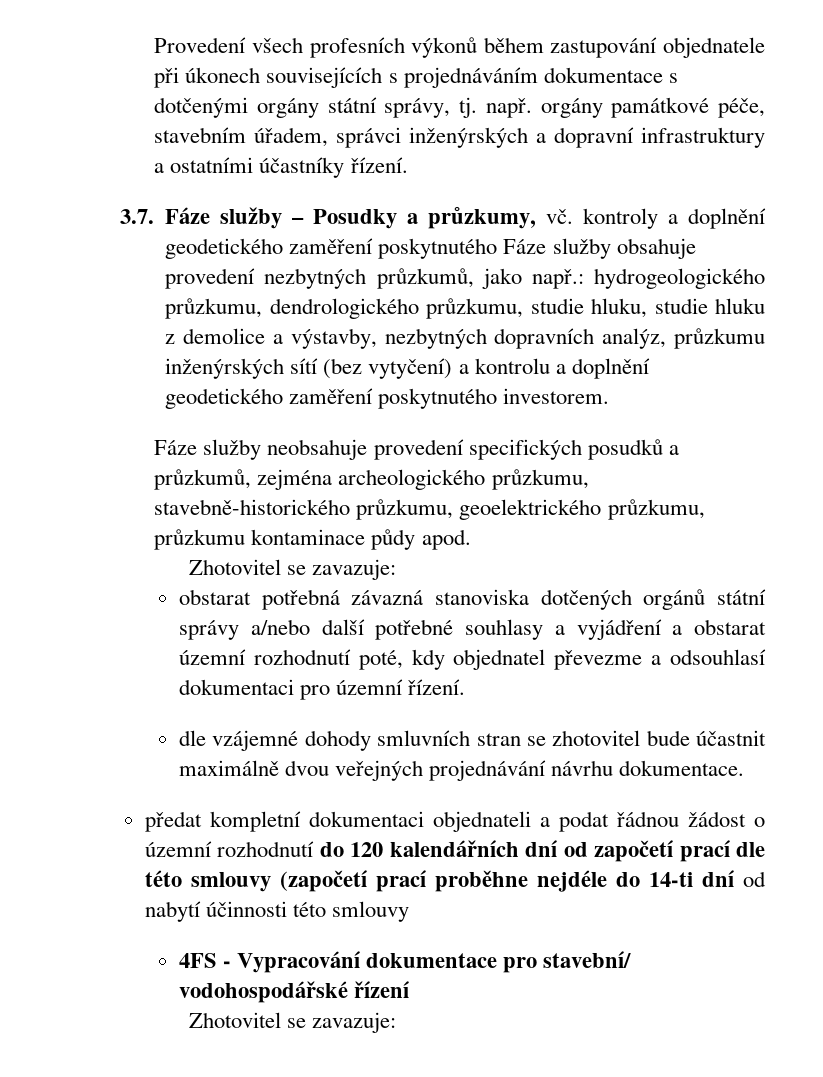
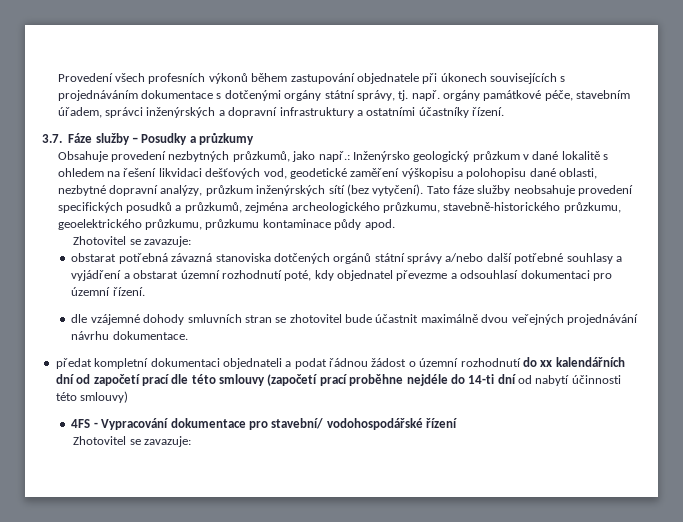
- 3.7. Fáze služby – Posudky a průzkumy, vč. kontroly a doplnění geodetického zaměření poskytnutého Fáze služby obsahuje provedení nezbytných průzkumů, jako např.: hydrogeologického průzkumu, dendrologického průzkumu, studie hluku, studie hluku z demolice a výstavby, nezbytných dopravních analýz, průzkumu inženýrských sítí (bez vytyčení) a kontrolu a doplnění geodetického zaměření poskytnutého investorem.
- Fáze služby neobsahuje provedení specifických posudků a průzkumů, zejména archeologického průzkumu, stavebně-historického průzkumu, geoelektrického průzkumu, průzkumu kontaminace půdy apod.
+ 3.7. Fáze služby – Posudky a průzkumy
+ Obsahuje provedení nezbytných průzkumů, jako např.: Inženýrsko geologický průzkum v dané lokalitě s ohledem na řešení likvidaci dešťových vod, geodetické zaměření výškopisu a polohopisu dané oblasti, nezbytné dopravní analýzy, průzkum inženýrských sítí (bez vytyčení). Tato fáze služby neobsahuje provedení specifických posudků a průzkumů, zejména archeologického průzkumu, stavebně-historického průzkumu, geoelektrického průzkumu, průzkumu kontaminace půdy apod.
- předat kompletní dokumentaci objednateli a podat řádnou žádost o územní rozhodnutí do 120 kalendářních dní od započetí prací dle této smlouvy (započetí prací proběhne nejdéle do 14-ti dní od nabytí účinnosti této smlouvy
+ předat kompletní dokumentaci objednateli a podat řádnou žádost o územní rozhodnutí do xx kalendářních dní od započetí prací dle této smlouvy (započetí prací proběhne nejdéle do 14-ti dní od nabytí účinnosti této smlouvy)

